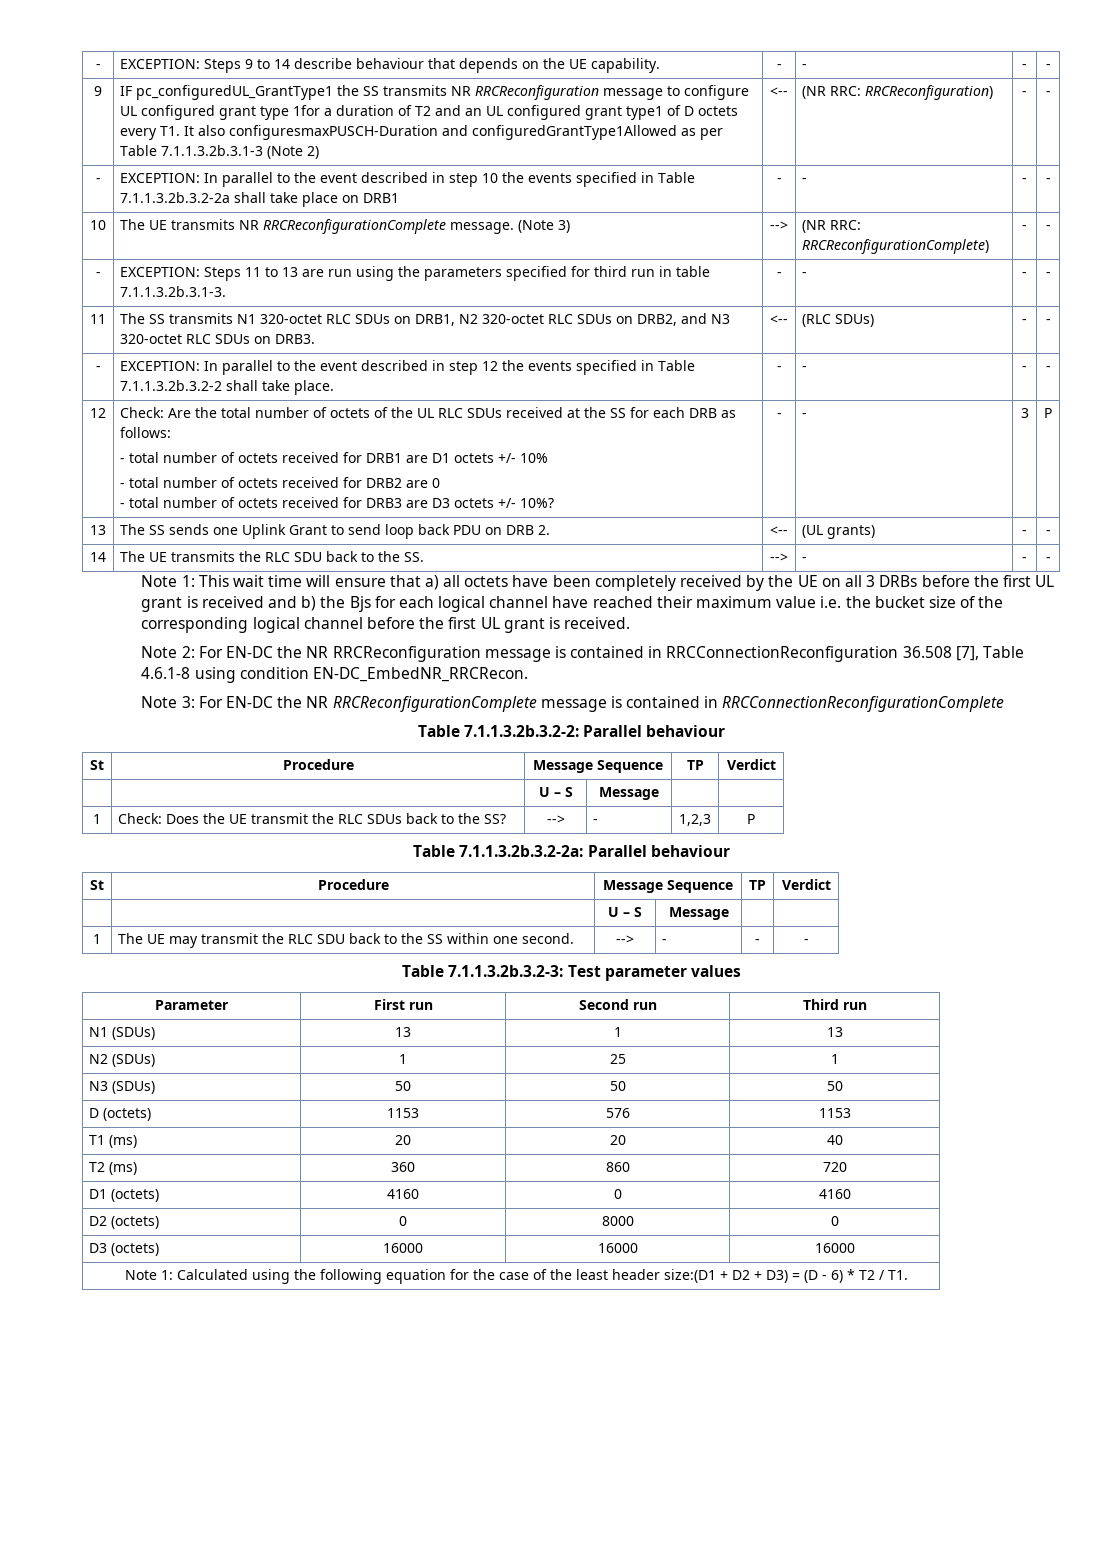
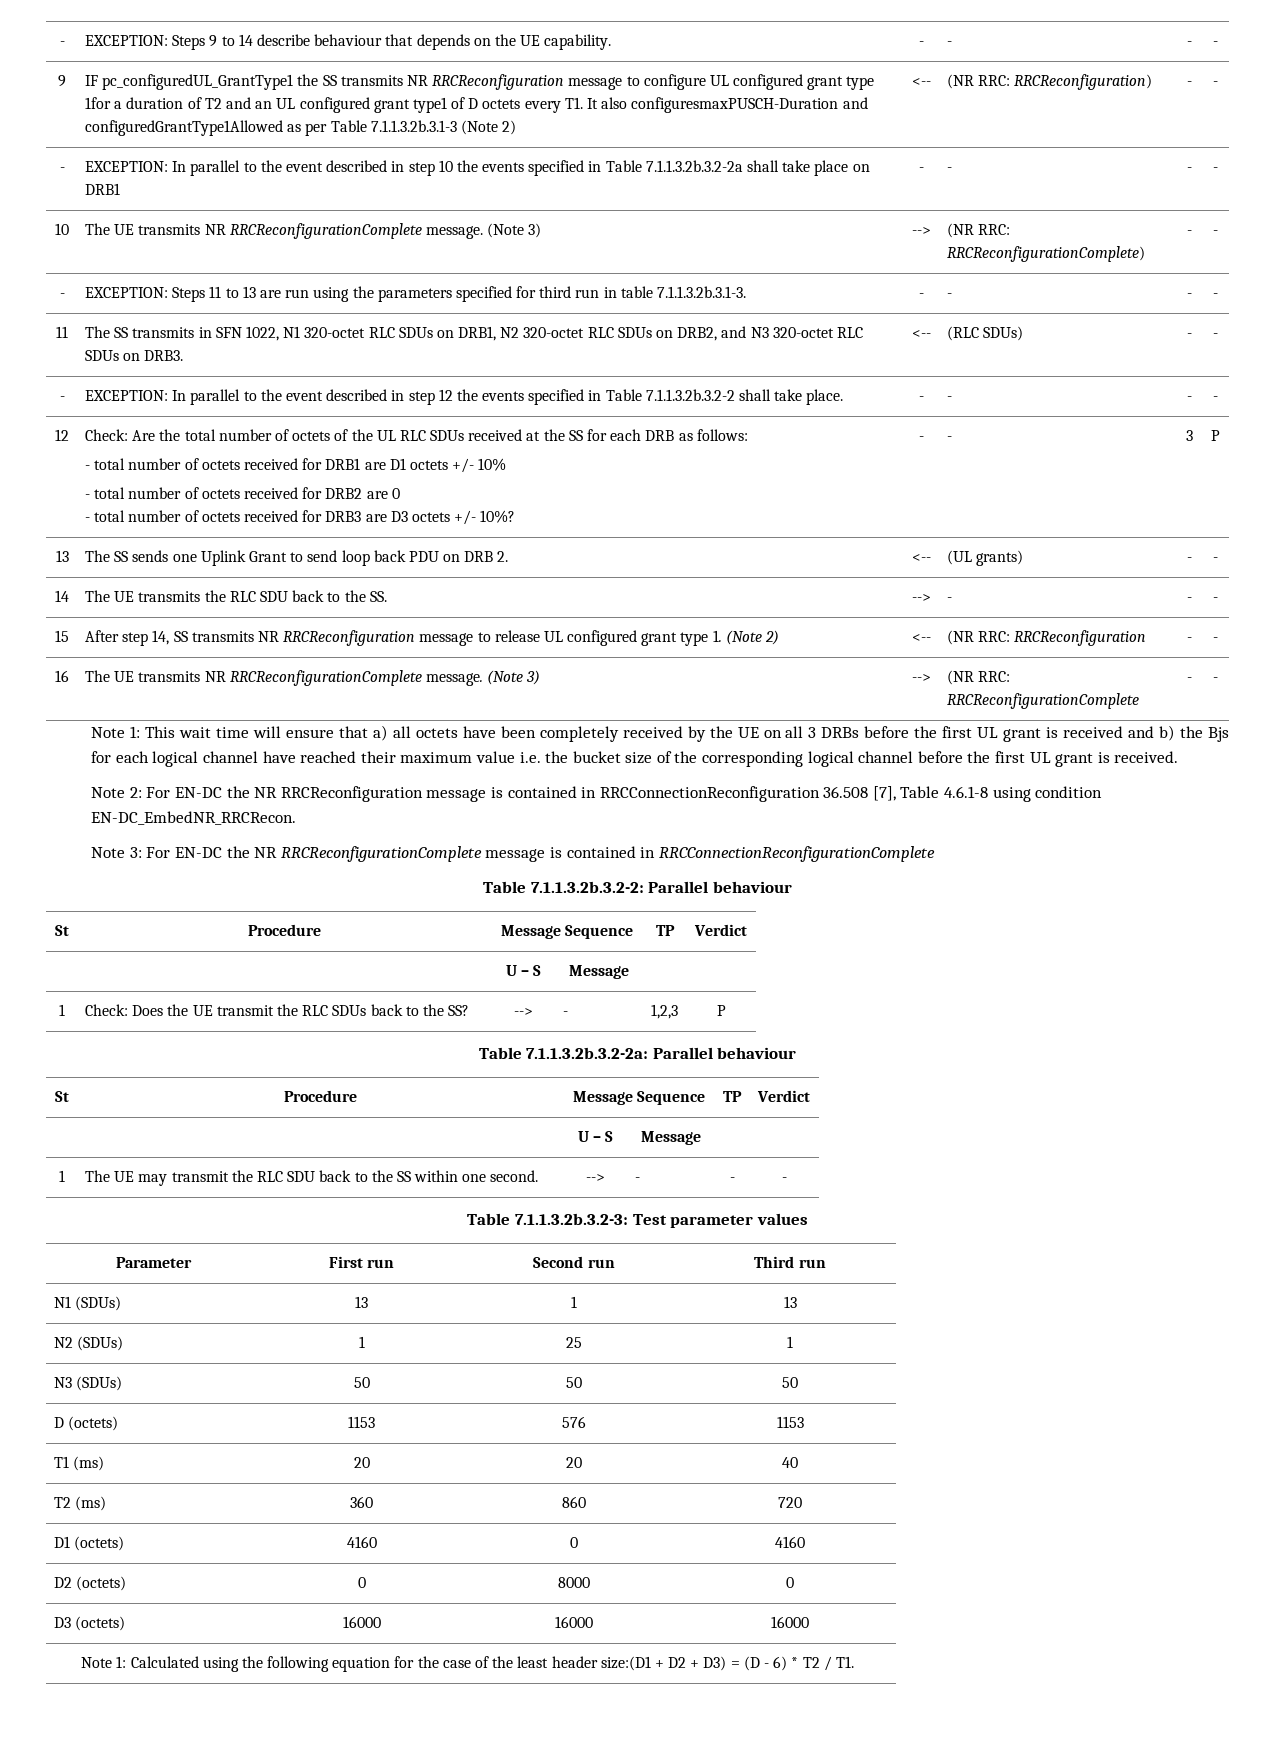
- 11 | The SS transmits N1 320-octet RLC SDUs on DRB1, N2 320-octet RLC SDUs on DRB2, and N3 320-octet RLC SDUs on DRB3. | <-- | (RLC SDUs) | - | -
+ 11 | The SS transmits in SFN 1022, N1 320-octet RLC SDUs on DRB1, N2 320-octet RLC SDUs on DRB2, and N3 320-octet RLC SDUs on DRB3. | <-- | (RLC SDUs) | - | -
+ 15 | After step 14, SS transmits NR RRCReconfiguration message to release UL configured grant type 1. (Note 2) | <-- | (NR RRC: RRCReconfiguration | - | -
+ 16 | The UE transmits NR RRCReconfigurationComplete message. (Note 3) | --> | (NR RRC: RRCReconfigurationComplete | - | -

